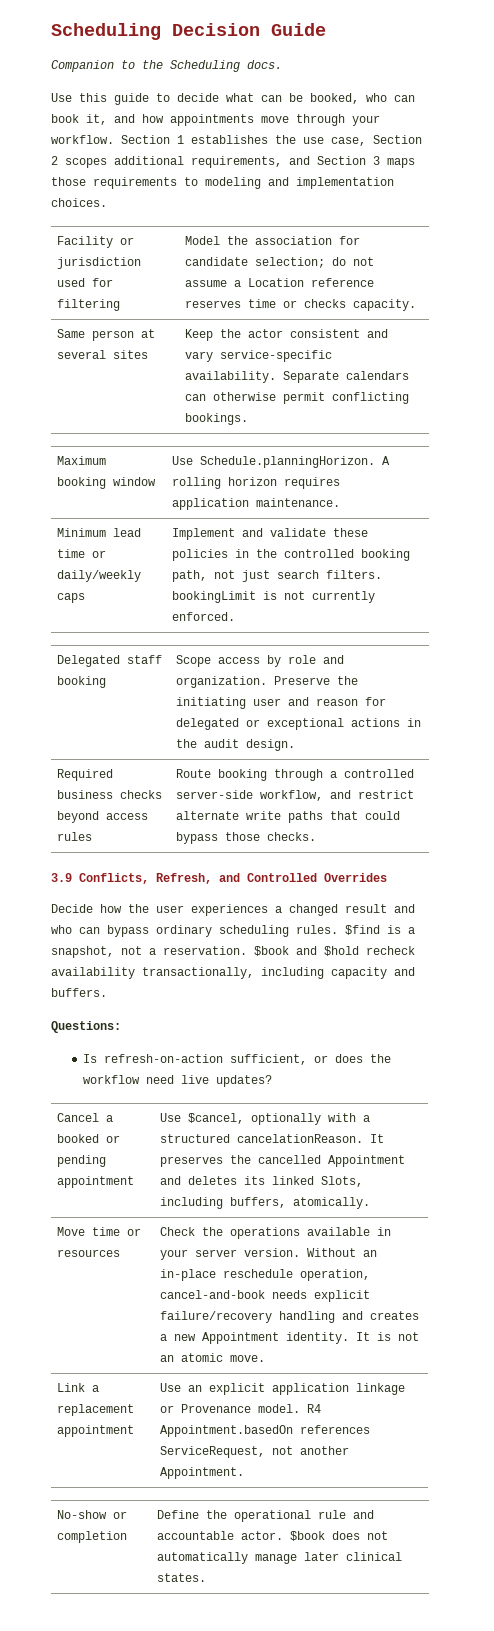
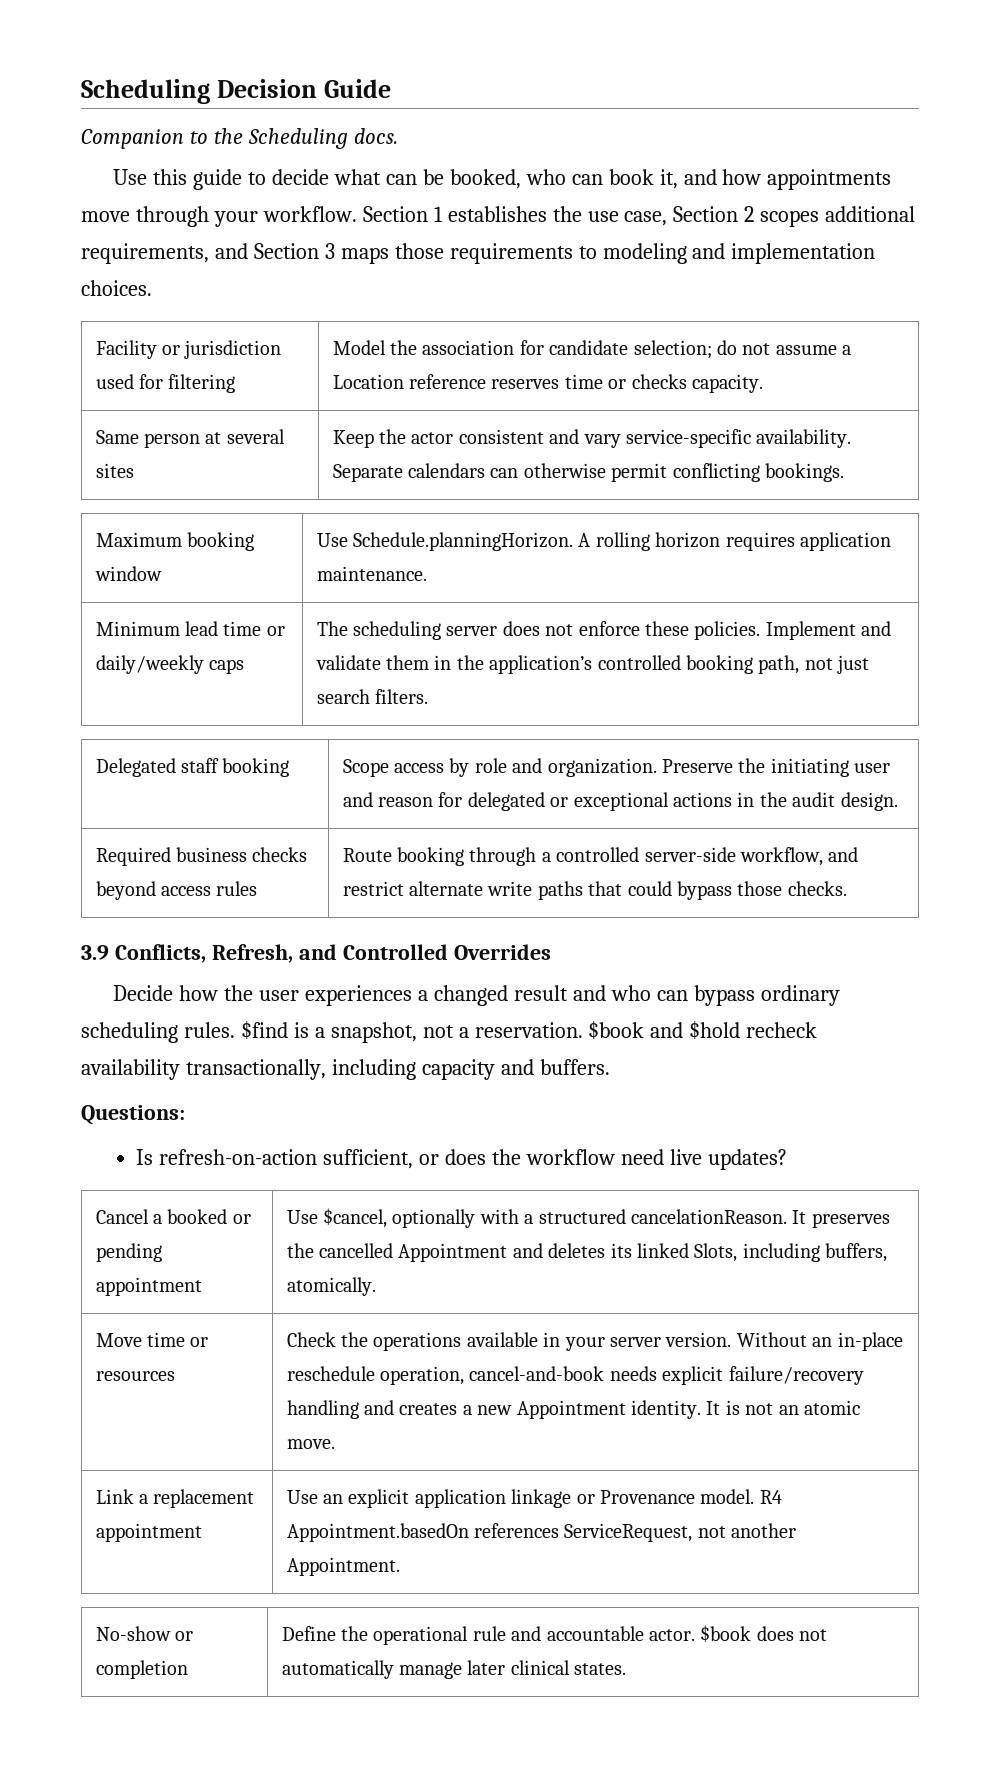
- Minimum lead time or daily/weekly caps | Implement and validate these policies in the controlled booking path, not just search filters. bookingLimit is not currently enforced.
+ Minimum lead time or daily/weekly caps | The scheduling server does not enforce these policies. Implement and validate them in the application’s controlled booking path, not just search filters.

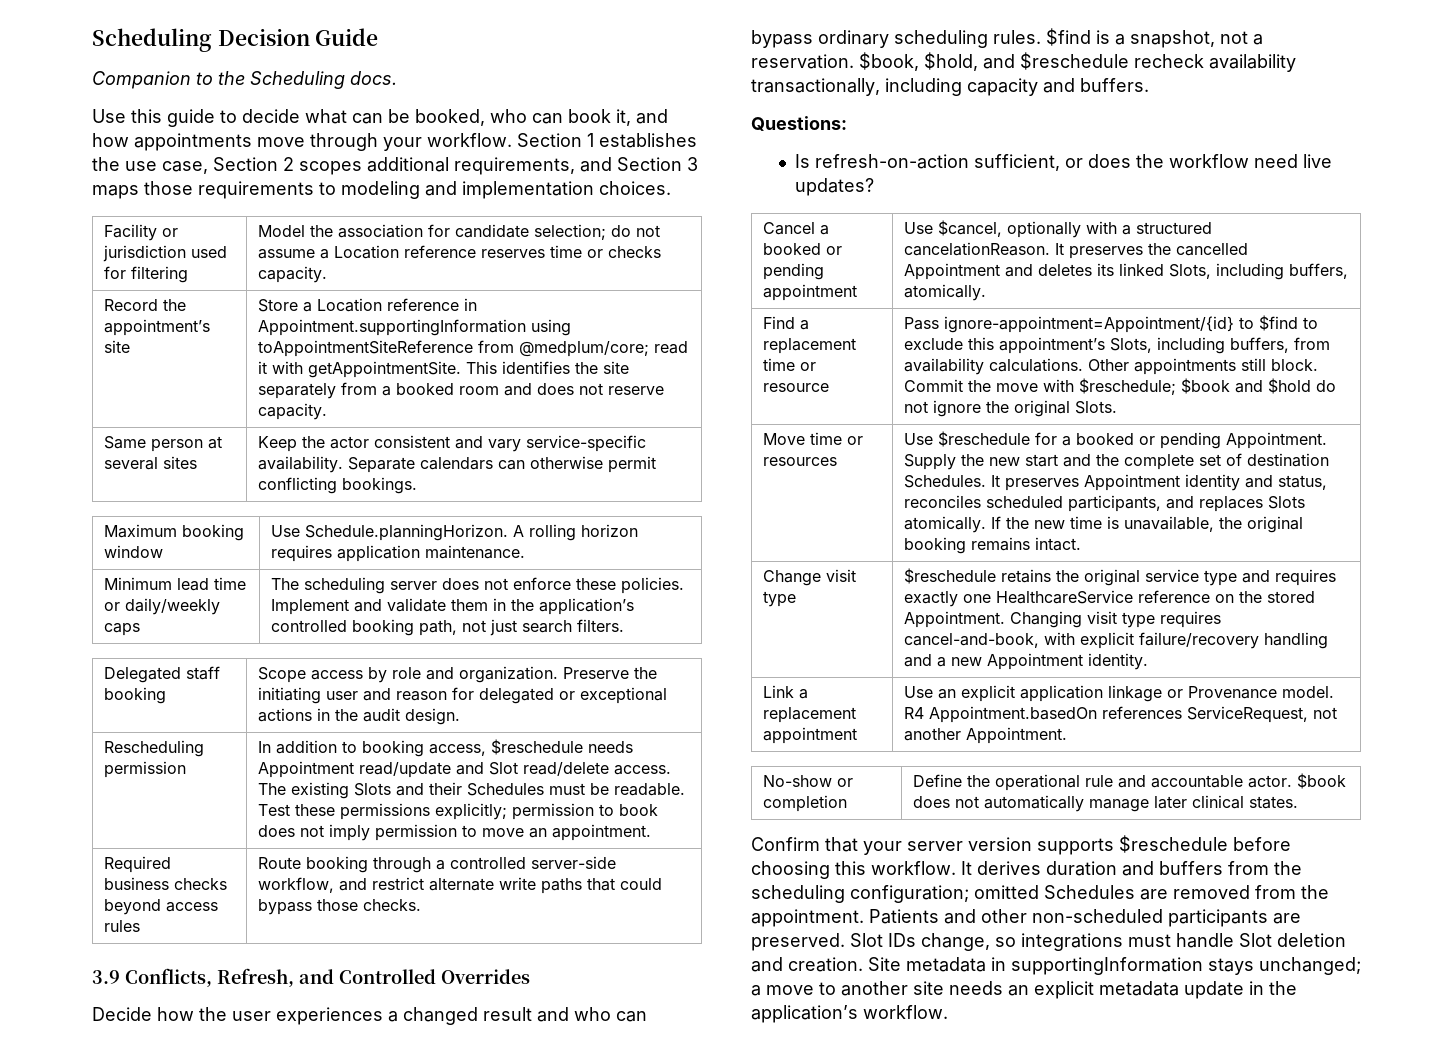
+ Record the appointment’s site | Store a Location reference in Appointment.supportingInformation using toAppointmentSiteReference from @medplum/core; read it with getAppointmentSite. This identifies the site separately from a booked room and does not reserve capacity.
+ Rescheduling permission | In addition to booking access, $reschedule needs Appointment read/update and Slot read/delete access. The existing Slots and their Schedules must be readable. Test these permissions explicitly; permission to book does not imply permission to move an appointment.
- $book and $hold recheck availability transactionally, including capacity and buffers.
+ $book, $hold, and $reschedule recheck availability transactionally, including capacity and buffers.
- Move time or resources | Check the operations available in your server version. Without an in-place reschedule operation, cancel-and-book needs explicit failure/recovery handling and creates a new Appointment identity. It is not an atomic move.
+ Find a replacement time or resource | Pass ignore-appointment=Appointment/{id} to $find to exclude this appointment’s Slots, including buffers, from availability calculations. Other appointments still block. Commit the move with $reschedule; $book and $hold do not ignore the original Slots.
+ Move time or resources | Use $reschedule for a booked or pending Appointment. Supply the new start and the complete set of destination Schedules. It preserves Appointment identity and status, reconciles scheduled participants, and replaces Slots atomically. If the new time is unavailable, the original booking remains intact.
+ Change visit type | $reschedule retains the original service type and requires exactly one HealthcareService reference on the stored Appointment. Changing visit type requires cancel-and-book, with explicit failure/recovery handling and a new Appointment identity.
+ Confirm that your server version supports $reschedule before choosing this workflow. It derives duration and buffers from the scheduling configuration; omitted Schedules are removed from the appointment. Patients and other non-scheduled participants are preserved. Slot IDs change, so integrations must handle Slot deletion and creation. Site metadata in supportingInformation stays unchanged; a move to another site needs an explicit metadata update in the application’s workflow.

